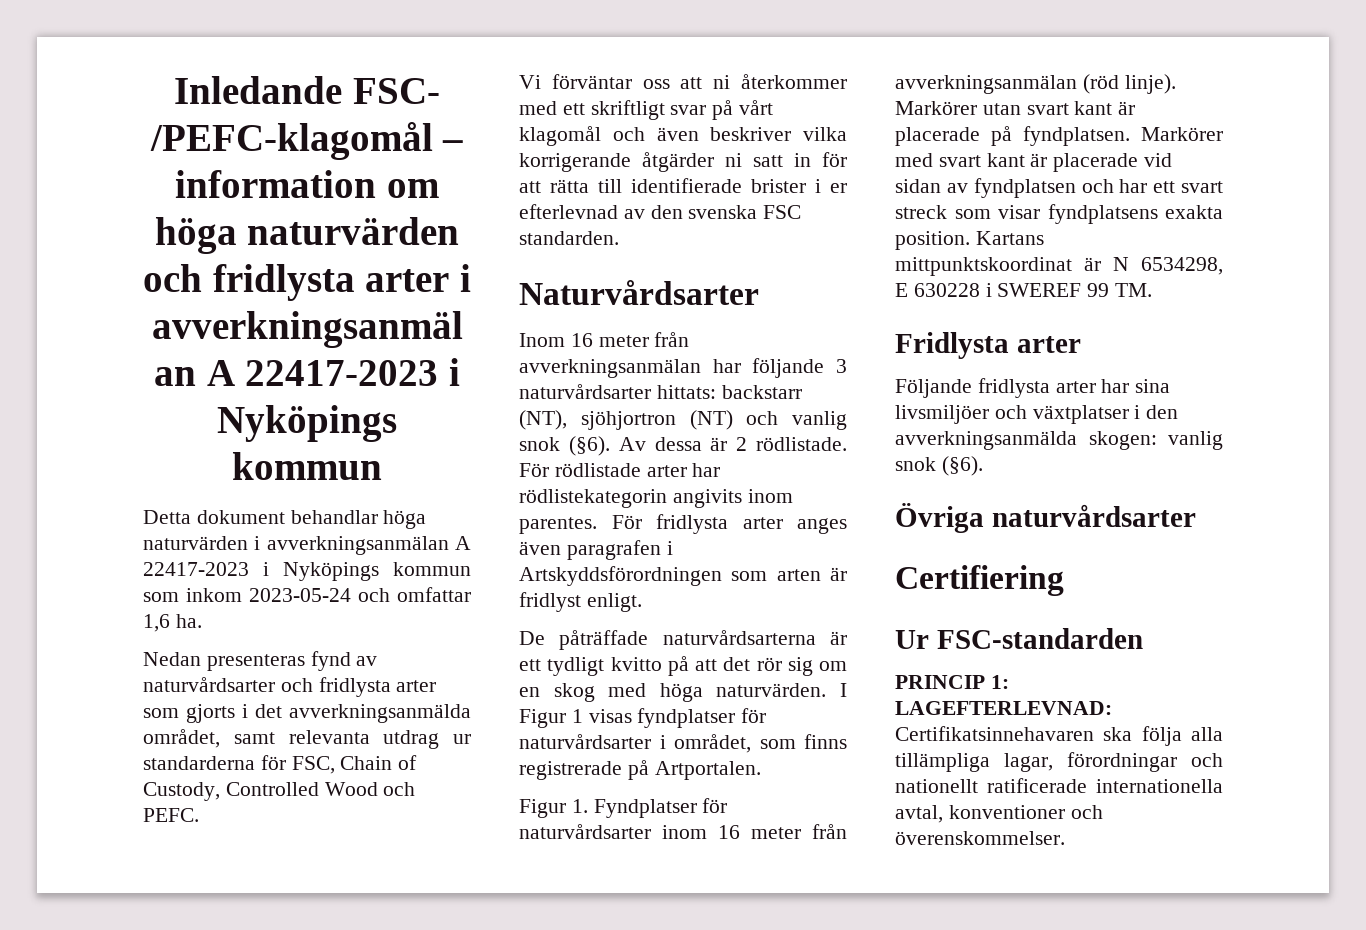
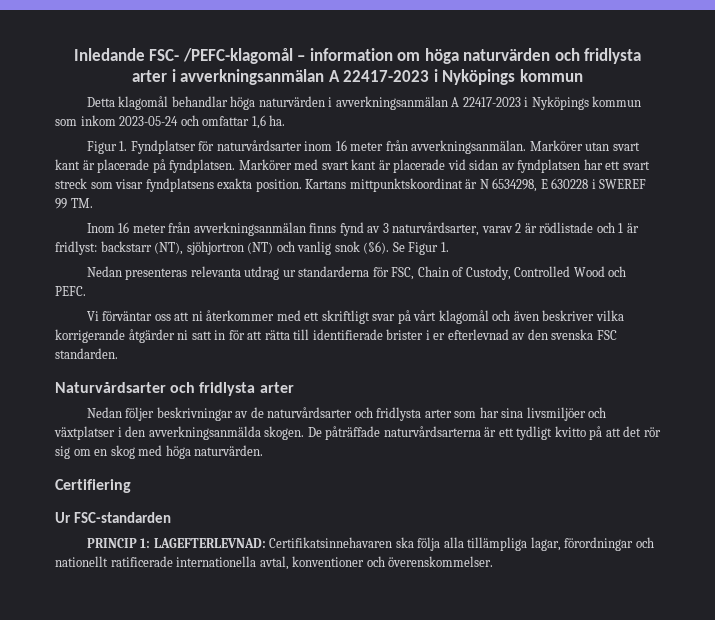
- Detta dokument behandlar höga naturvärden i avverkningsanmälan A 22417-2023 i Nyköpings kommun som inkom 2023-05-24 och omfattar 1,6 ha.
+ Detta klagomål behandlar höga naturvärden i avverkningsanmälan A 22417-2023 i Nyköpings kommun som inkom 2023-05-24 och omfattar 1,6 ha.
- Nedan presenteras fynd av naturvårdsarter och fridlysta arter som gjorts i det avverkningsanmälda området, samt relevanta utdrag ur standarderna för FSC, Chain of Custody, Controlled Wood och PEFC.
+ Figur 1. Fyndplatser för naturvårdsarter inom 16 meter från avverkningsanmälan. Markörer utan svart kant är placerade på fyndplatsen. Markörer med svart kant är placerade vid sidan av fyndplatsen har ett svart streck som visar fyndplatsens exakta position. Kartans mittpunktskoordinat är N 6534298, E 630228 i SWEREF 99 TM.
+ Inom 16 meter från avverkningsanmälan finns fynd av 3 naturvårdsarter, varav 2 är rödlistade och 1 är fridlyst: backstarr (NT), sjöhjortron (NT) och vanlig snok (§6). Se Figur 1.
+ Nedan presenteras relevanta utdrag ur standarderna för FSC, Chain of Custody, Controlled Wood och PEFC.
- Naturvårdsarter
- Inom 16 meter från avverkningsanmälan har följande 3 naturvårdsarter hittats: backstarr (NT), sjöhjortron (NT) och vanlig snok (§6). Av dessa är 2 rödlistade. För rödlistade arter har rödlistekategorin angivits inom parentes. För fridlysta arter anges även paragrafen i Artskyddsförordningen som arten är fridlyst enligt.
- De påträffade naturvårdsarterna är ett tydligt kvitto på att det rör sig om en skog med höga naturvärden. I Figur 1 visas fyndplatser för naturvårdsarter i området, som finns registrerade på Artportalen.
- Figur 1. Fyndplatser för naturvårdsarter inom 16 meter från avverkningsanmälan (röd linje). Markörer utan svart kant är placerade på fyndplatsen. Markörer med svart kant är placerade vid sidan av fyndplatsen och har ett svart streck som visar fyndplatsens exakta position. Kartans mittpunktskoordinat är N 6534298, E 630228 i SWEREF 99 TM.
- Fridlysta arter
- Följande fridlysta arter har sina livsmiljöer och växtplatser i den avverkningsanmälda skogen: vanlig snok (§6).
- Övriga naturvårdsarter
+ Naturvårdsarter och fridlysta arter
+ Nedan följer beskrivningar av de naturvårdsarter och fridlysta arter som har sina livsmiljöer och växtplatser i den avverkningsanmälda skogen. De påträffade naturvårdsarterna är ett tydligt kvitto på att det rör sig om en skog med höga naturvärden.

